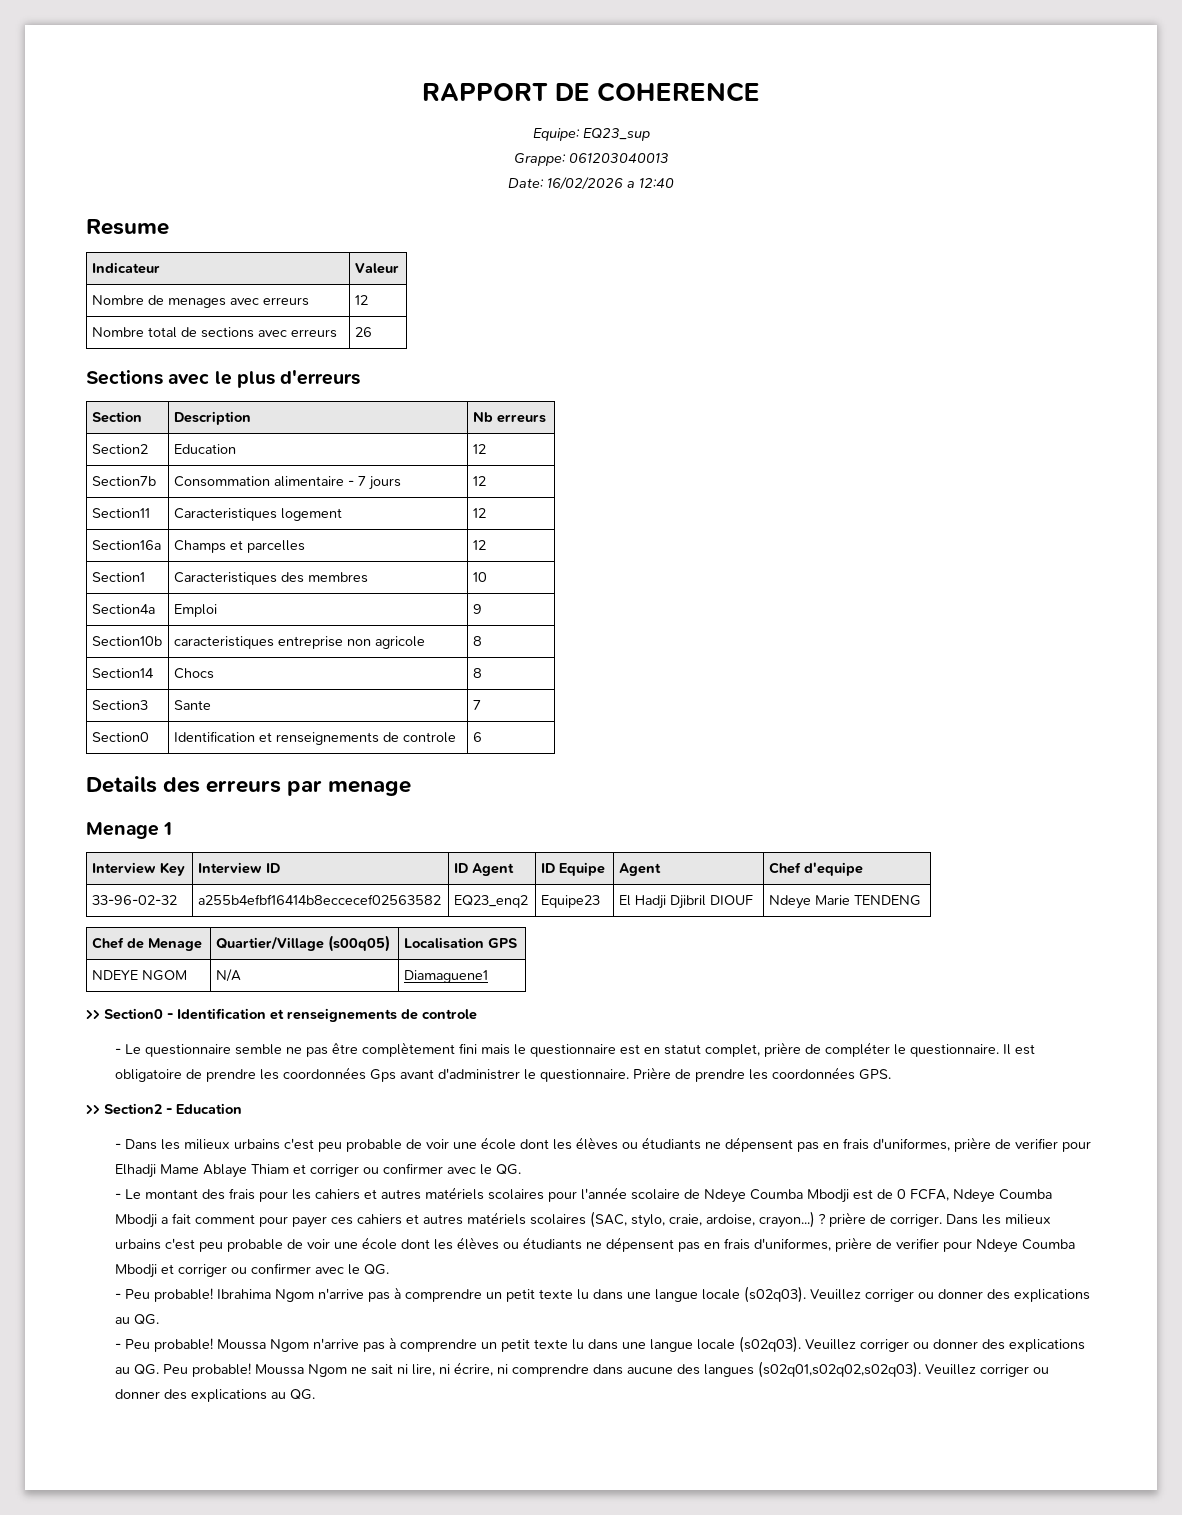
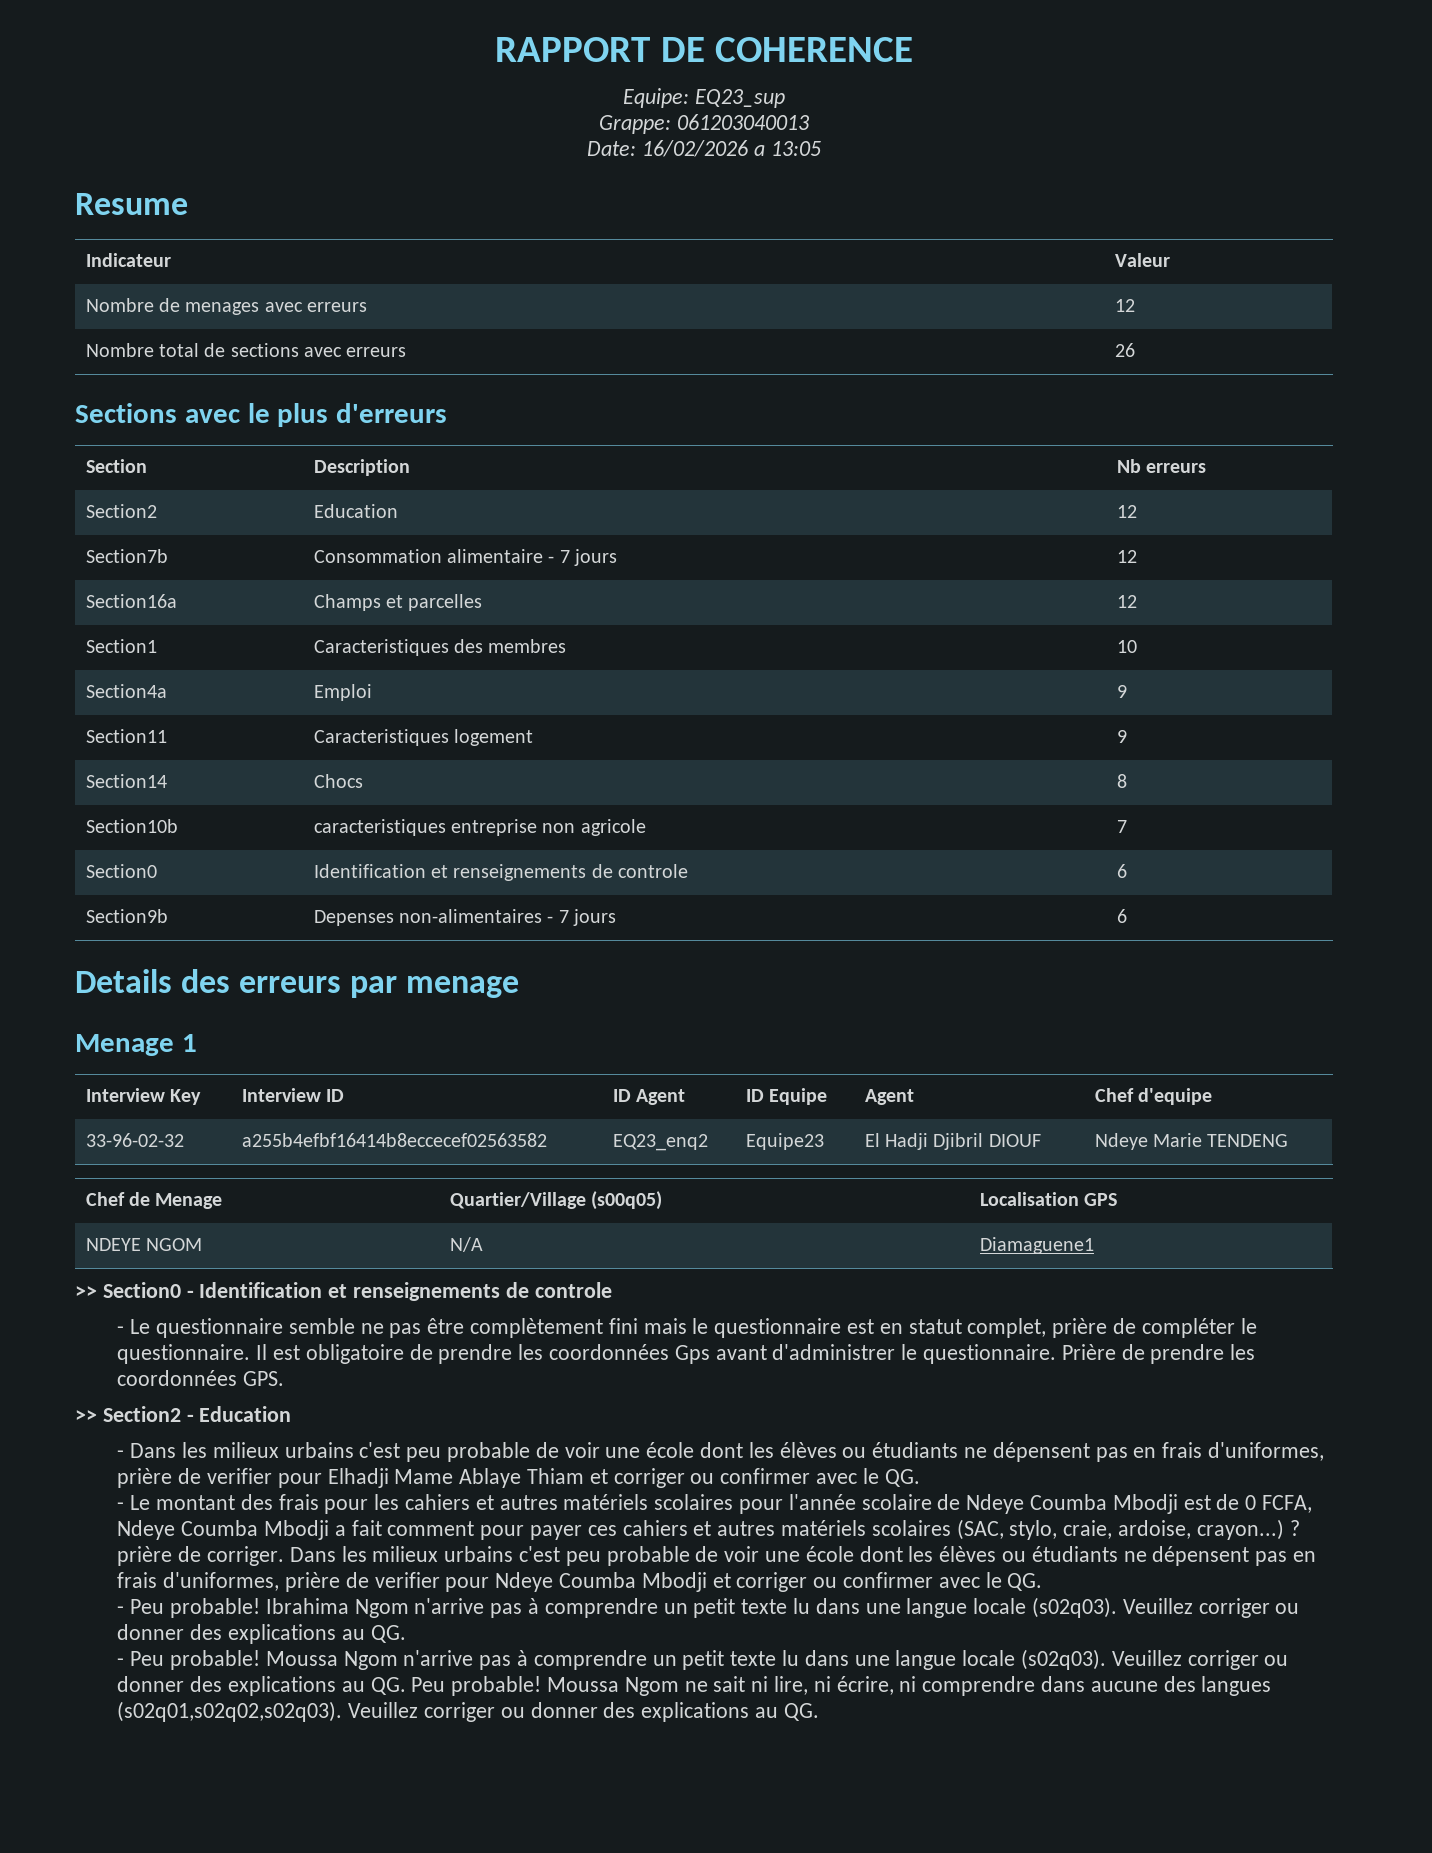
- Date: 16/02/2026 a 12:40
+ Date: 16/02/2026 a 13:05
- Section11 | Caracteristiques logement | 12
- Section10b | caracteristiques entreprise non agricole | 8
+ Section11 | Caracteristiques logement | 9
  Section14 | Chocs | 8
- Section3 | Sante | 7
+ Section10b | caracteristiques entreprise non agricole | 7
+ Section9b | Depenses non-alimentaires - 7 jours | 6

